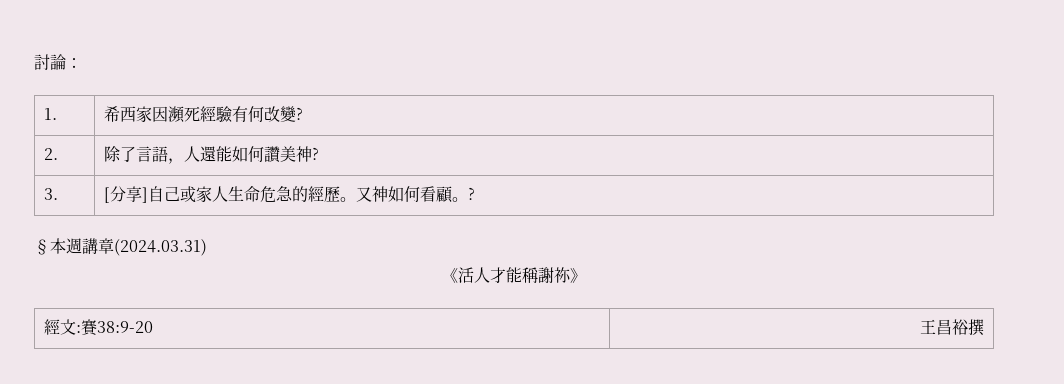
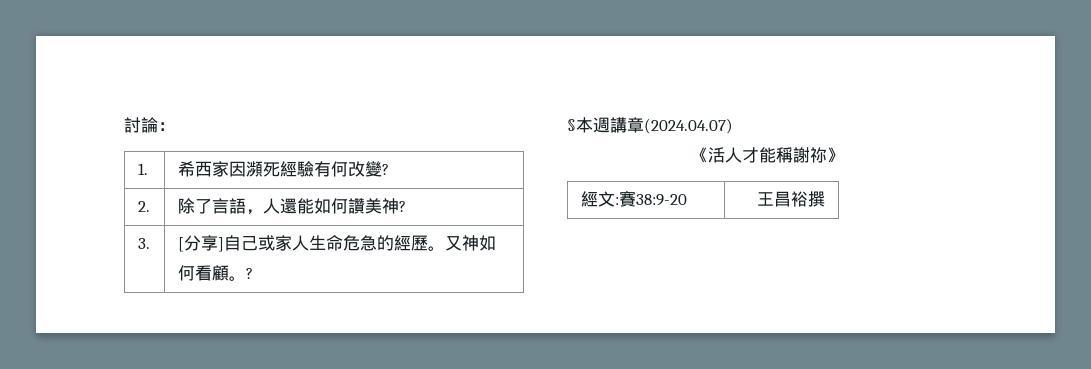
- §本週講章(2024.03.31)
+ §本週講章(2024.04.07)

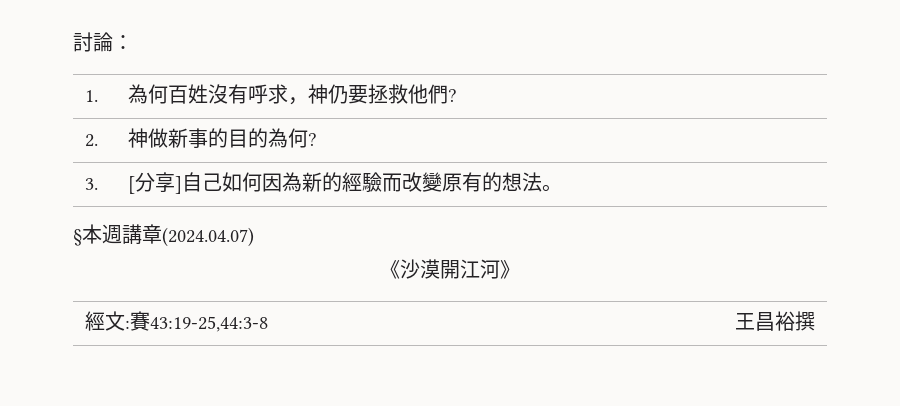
- 1. | 希西家因瀕死經驗有何改變?
- 2. | 除了言語，人還能如何讚美神?
+ 1. | 為何百姓沒有呼求，神仍要拯救他們?
+ 2. | 神做新事的目的為何?
- 3. | [分享]自己或家人生命危急的經歷。又神如何看顧。?
+ 3. | [分享]自己如何因為新的經驗而改變原有的想法。
- 《活人才能稱謝祢》
+ 《沙漠開江河》
- 經文:賽38:9-20 | 王昌裕撰
+ 經文:賽43:19-25,44:3-8 | 王昌裕撰

